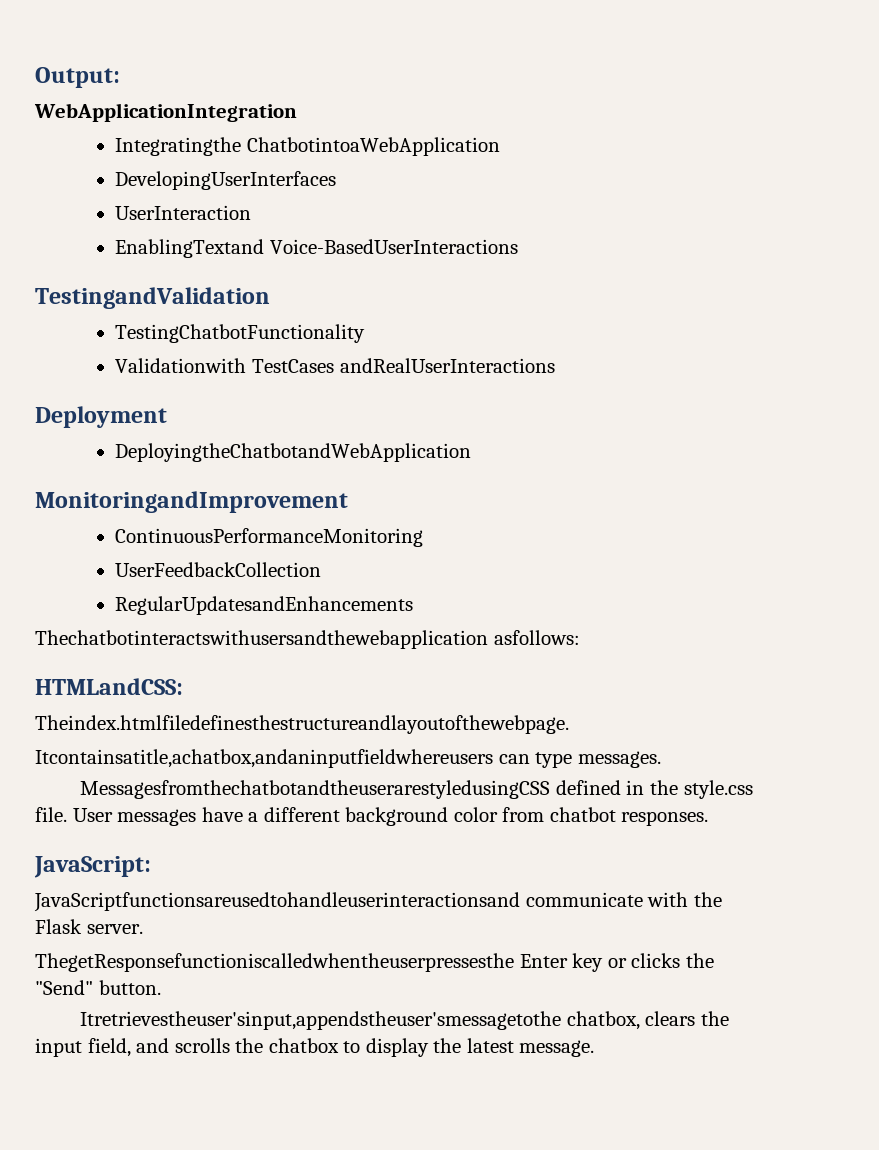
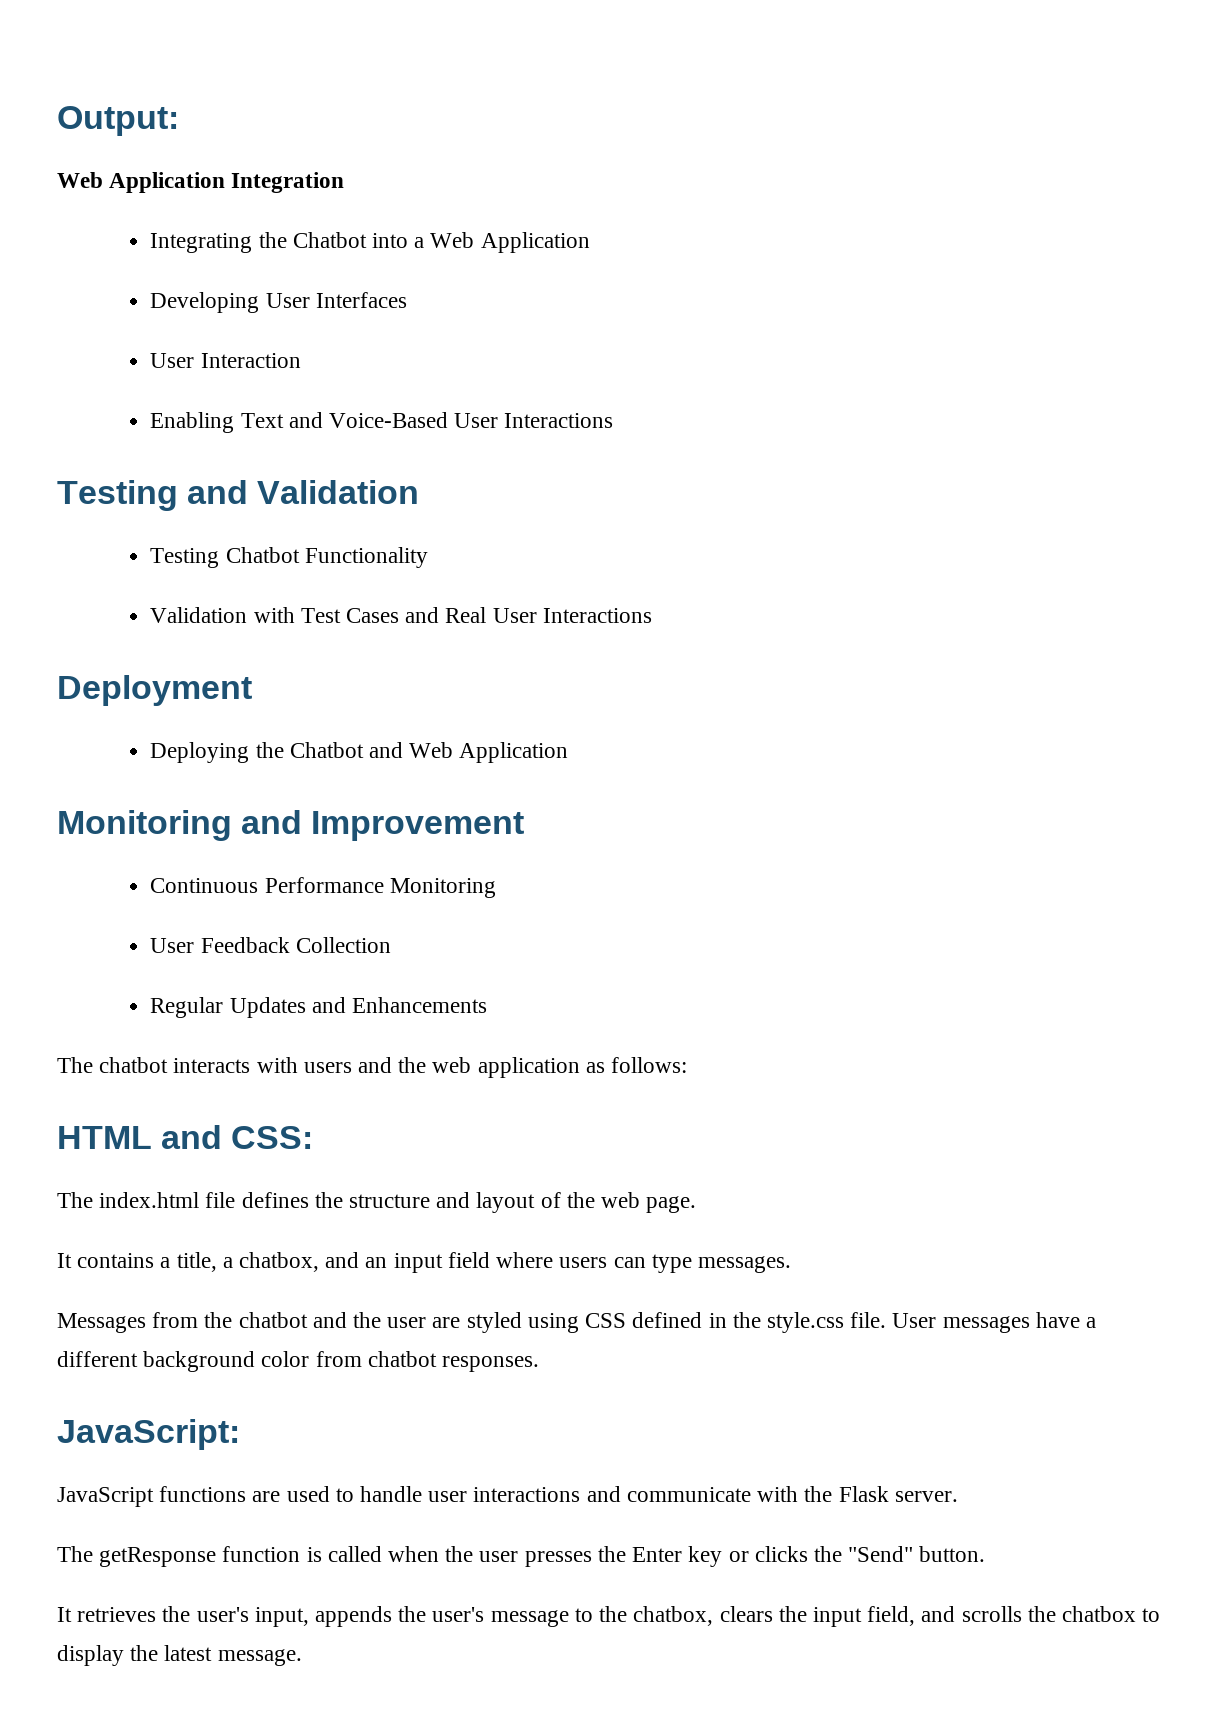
- WebApplicationIntegration
- Integratingthe ChatbotintoaWebApplication
- DevelopingUserInterfaces
- UserInteraction
- EnablingTextand Voice-BasedUserInteractions
- TestingandValidation
- TestingChatbotFunctionality
- Validationwith TestCases andRealUserInteractions
+ Web Application Integration
+ Integrating the Chatbot into a Web Application
+ Developing User Interfaces
+ User Interaction
+ Enabling Text and Voice-Based User Interactions
+ Testing and Validation
+ Testing Chatbot Functionality
+ Validation with Test Cases and Real User Interactions
  Deployment
- DeployingtheChatbotandWebApplication
- MonitoringandImprovement
- ContinuousPerformanceMonitoring
- UserFeedbackCollection
- RegularUpdatesandEnhancements
- Thechatbotinteractswithusersandthewebapplication asfollows:
- HTMLandCSS:
- Theindex.htmlfiledefinesthestructureandlayoutofthewebpage.
- Itcontainsatitle,achatbox,andaninputfieldwhereusers can type messages.
- MessagesfromthechatbotandtheuserarestyledusingCSS defined in the style.css file.
+ Deploying the Chatbot and Web Application
+ Monitoring and Improvement
+ Continuous Performance Monitoring
+ User Feedback Collection
+ Regular Updates and Enhancements
+ The chatbot interacts with users and the web application as follows:
+ HTML and CSS:
+ The index.html file defines the structure and layout of the web page.
+ It contains a title, a chatbox, and an input field where users can type messages.
+ Messages from the chatbot and the user are styled using CSS defined in the style.css file.
- JavaScriptfunctionsareusedtohandleuserinteractionsand communicate with the Flask server.
+ JavaScript functions are used to handle user interactions and communicate with the Flask server.
- ThegetResponsefunctioniscalledwhentheuserpressesthe Enter key or clicks the "Send" button.
+ The getResponse function is called when the user presses the Enter key or clicks the "Send" button.
- Itretrievestheuser'sinput,appendstheuser'smessagetothe chatbox, clears the input field, and scrolls the chatbox to display the latest message.
+ It retrieves the user's input, appends the user's message to the chatbox, clears the input field, and scrolls the chatbox to display the latest message.

